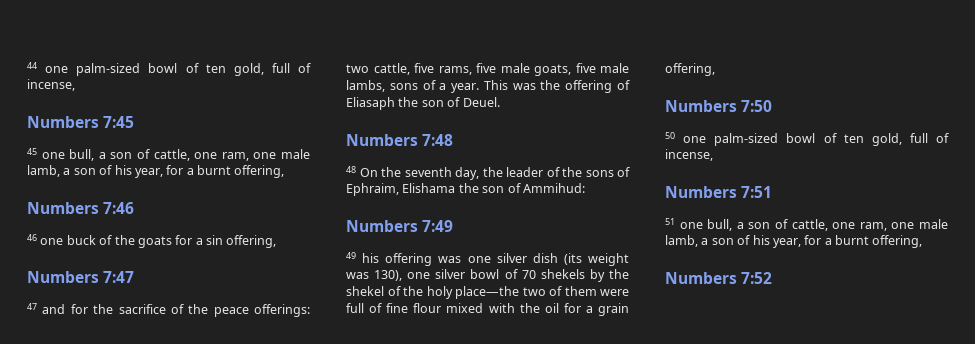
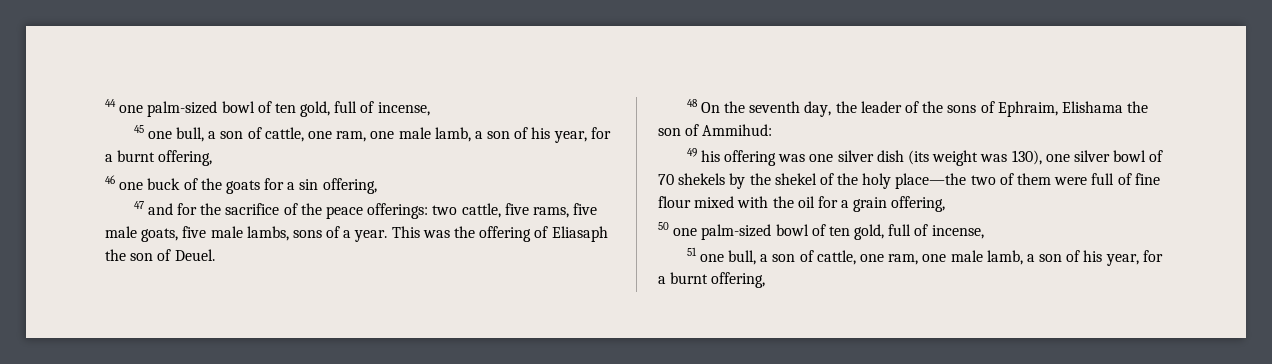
- Numbers 7:45
- Numbers 7:46
- Numbers 7:47
- Numbers 7:48
- Numbers 7:49
- Numbers 7:50
- Numbers 7:51
- Numbers 7:52

